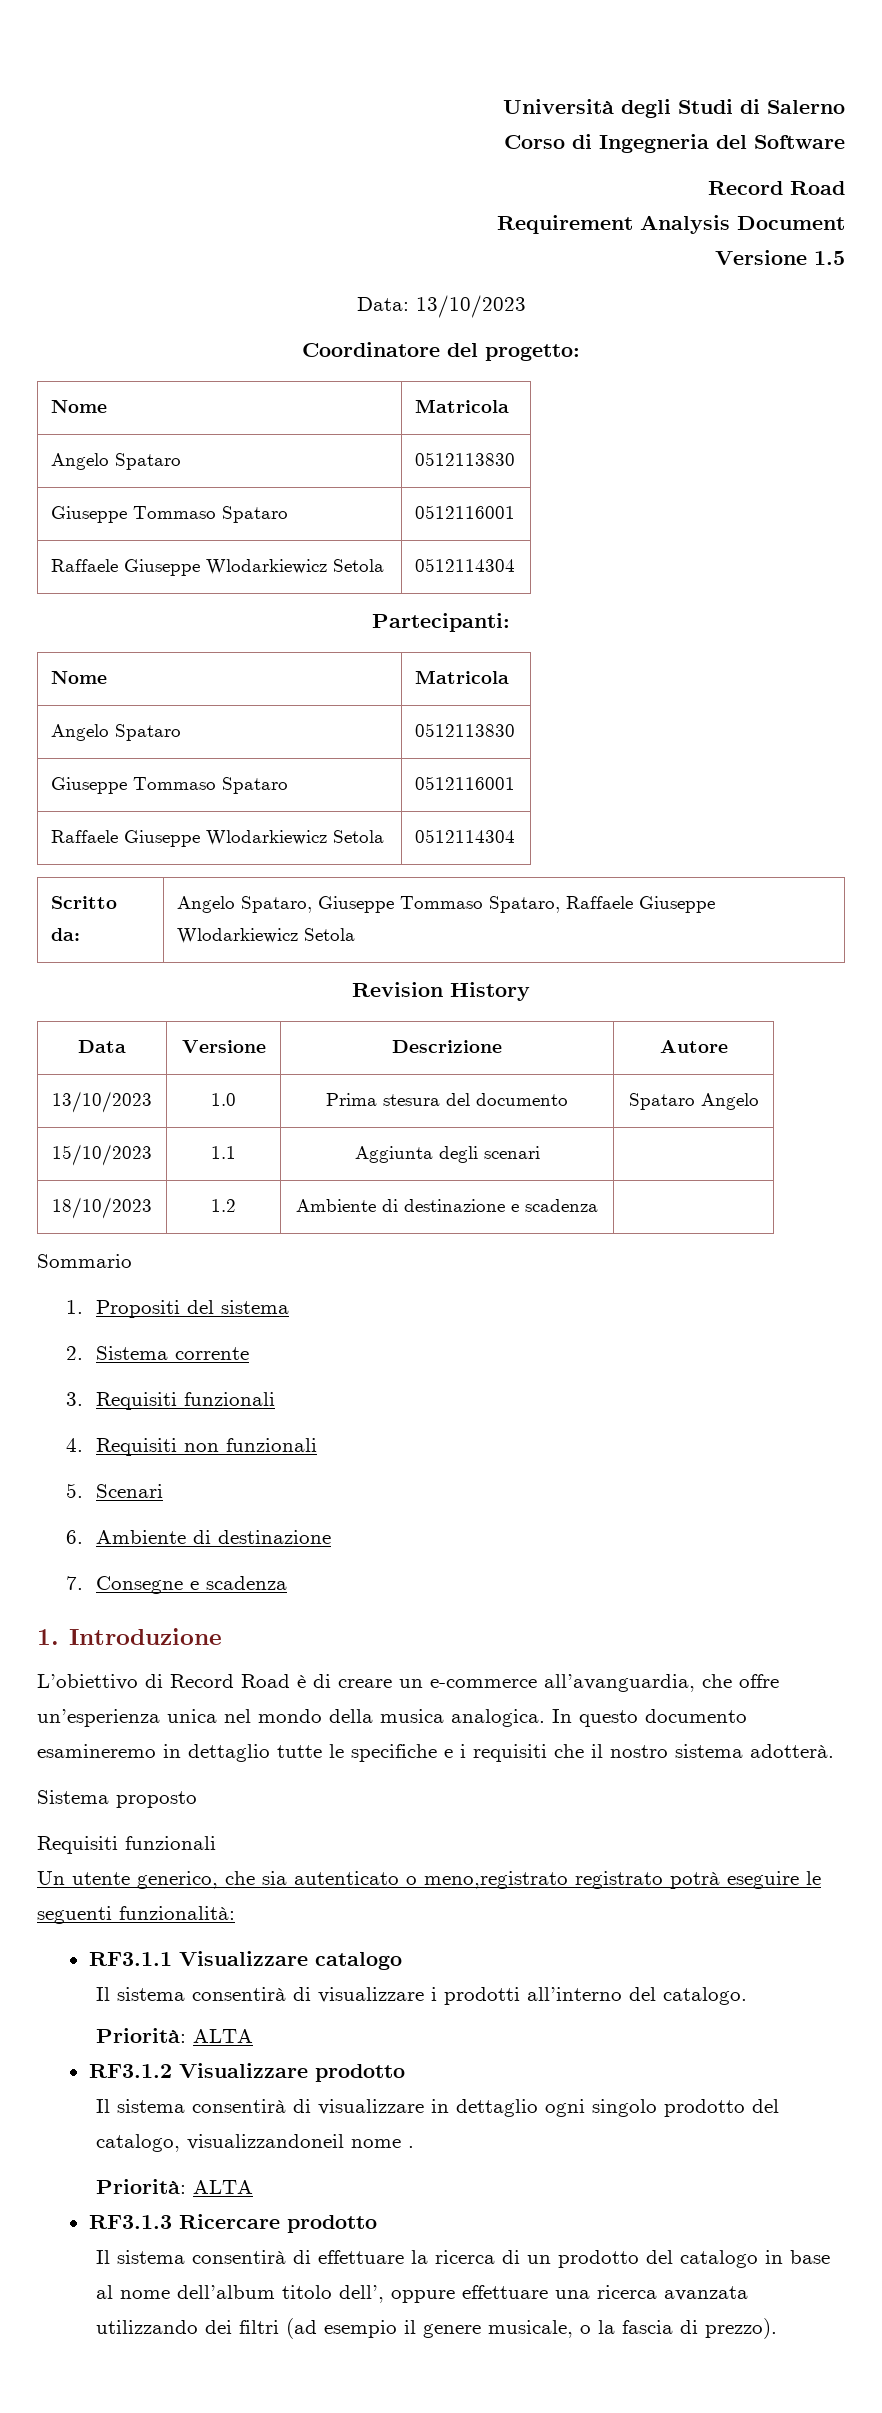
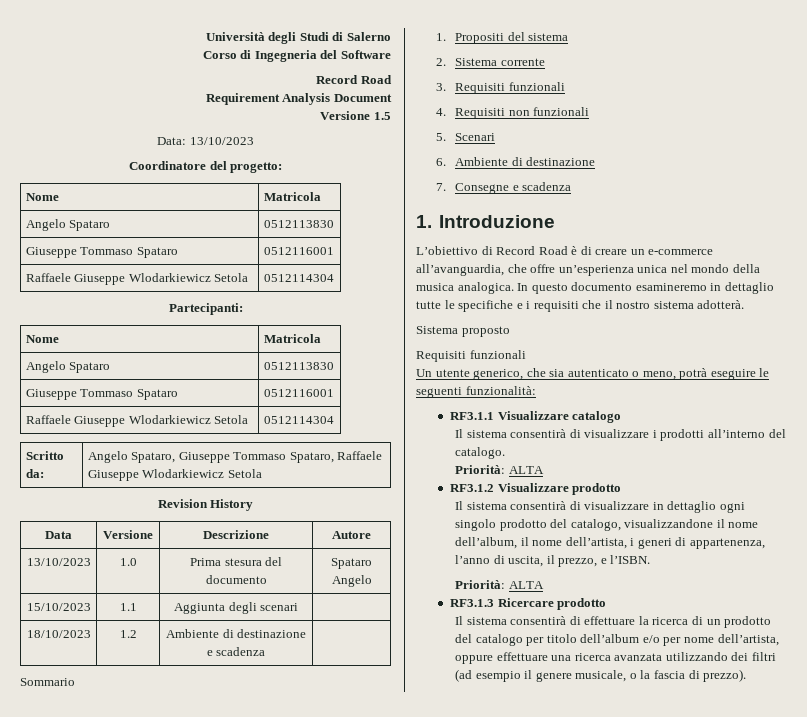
- Un utente generico, che sia autenticato o meno,registrato registrato potrà eseguire le seguenti funzionalità:
+ Un utente generico, che sia autenticato o meno, potrà eseguire le seguenti funzionalità:
- Il sistema consentirà di visualizzare in dettaglio ogni singolo prodotto del catalogo, visualizzandoneil nome .
+ Il sistema consentirà di visualizzare in dettaglio ogni singolo prodotto del catalogo, visualizzandone il nome dell’album, il nome dell’artista, i generi di appartenenza, l’anno di uscita, il prezzo, e l’ISBN.
- Il sistema consentirà di effettuare la ricerca di un prodotto del catalogo in base al nome dell’album titolo dell’, oppure effettuare una ricerca avanzata utilizzando dei filtri (ad esempio il genere musicale, o la fascia di prezzo).
+ Il sistema consentirà di effettuare la ricerca di un prodotto del catalogo per titolo dell’album e/o per nome dell’artista, oppure effettuare una ricerca avanzata utilizzando dei filtri (ad esempio il genere musicale, o la fascia di prezzo).

